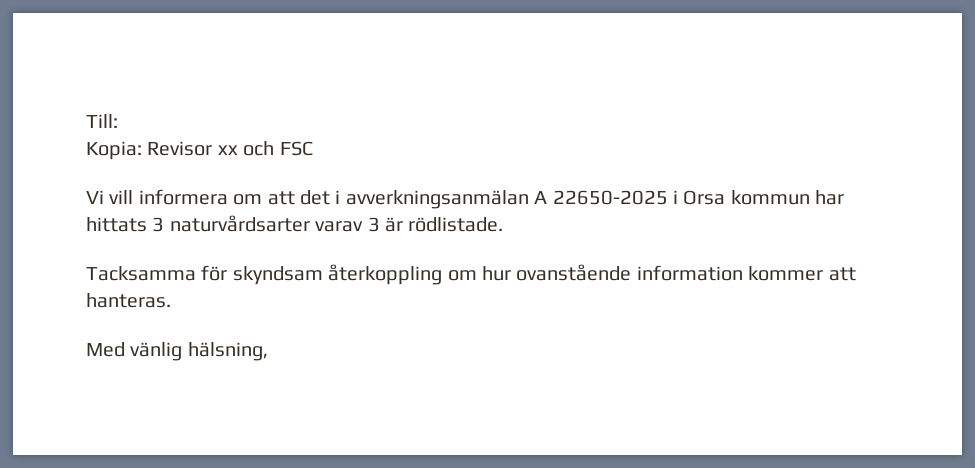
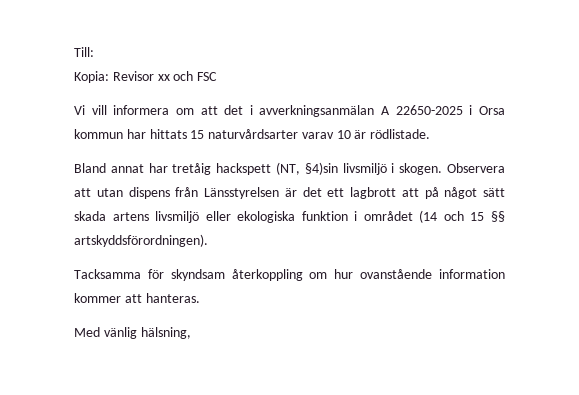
- Vi vill informera om att det i avverkningsanmälan A 22650-2025 i Orsa kommun har hittats 3 naturvårdsarter varav 3 är rödlistade.
+ Vi vill informera om att det i avverkningsanmälan A 22650-2025 i Orsa kommun har hittats 15 naturvårdsarter varav 10 är rödlistade.
+ Bland annat har tretåig hackspett (NT, §4)sin livsmiljö i skogen. Observera att utan dispens från Länsstyrelsen är det ett lagbrott att på något sätt skada artens livsmiljö eller ekologiska funktion i området (14 och 15 §§ artskyddsförordningen).

